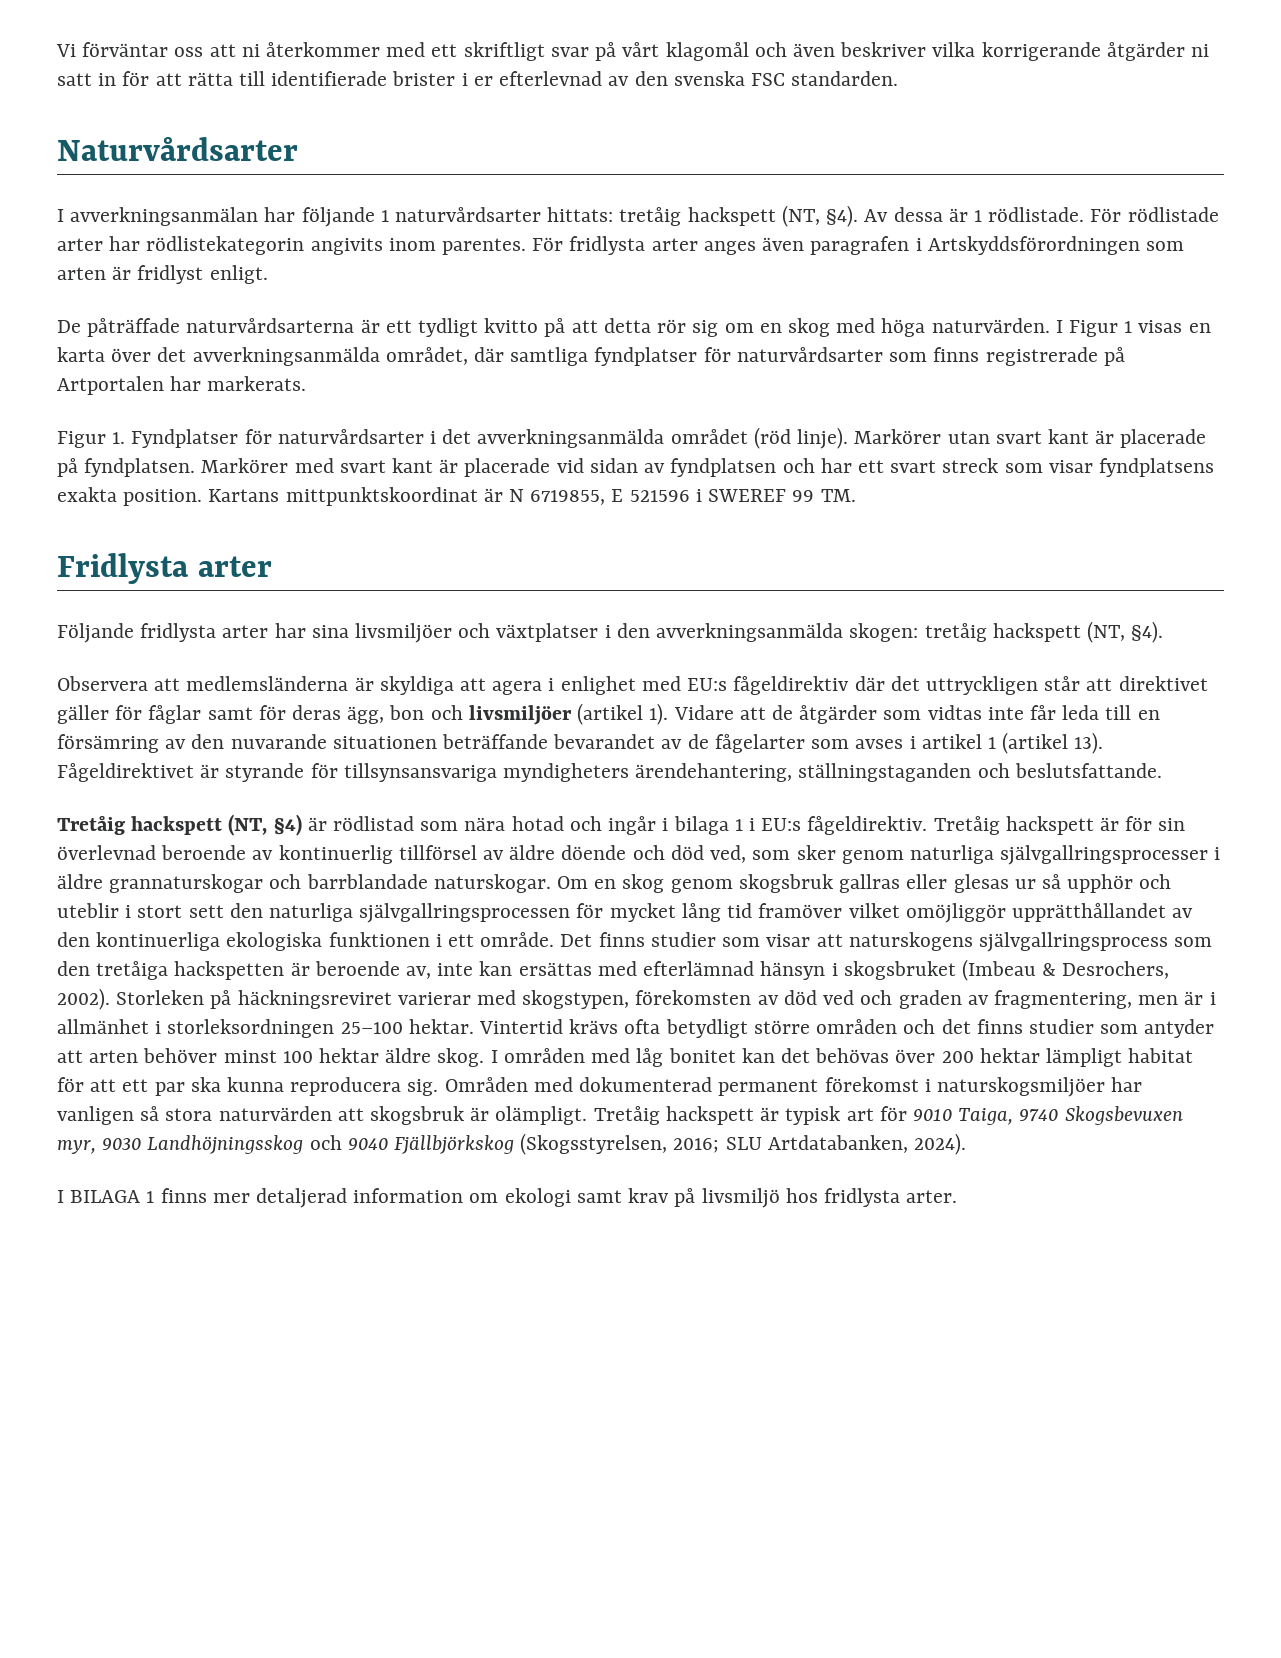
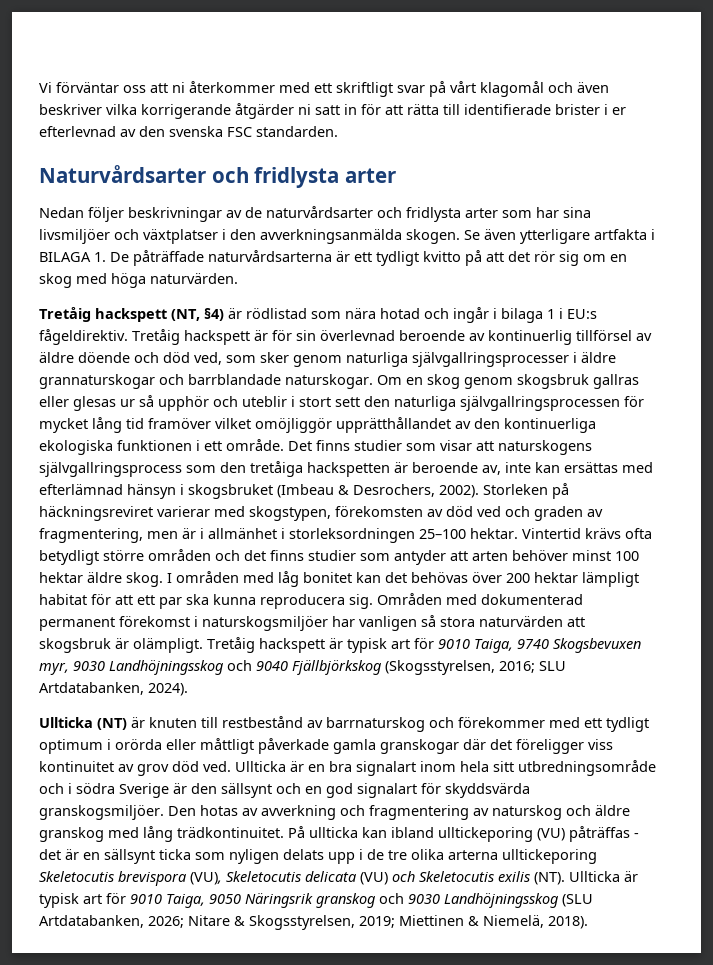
- Naturvårdsarter
- I avverkningsanmälan har följande 1 naturvårdsarter hittats: tretåig hackspett (NT, §4). Av dessa är 1 rödlistade. För rödlistade arter har rödlistekategorin angivits inom parentes. För fridlysta arter anges även paragrafen i Artskyddsförordningen som arten är fridlyst enligt.
- De påträffade naturvårdsarterna är ett tydligt kvitto på att detta rör sig om en skog med höga naturvärden. I Figur 1 visas en karta över det avverkningsanmälda området, där samtliga fyndplatser för naturvårdsarter som finns registrerade på Artportalen har markerats.
- Figur 1. Fyndplatser för naturvårdsarter i det avverkningsanmälda området (röd linje). Markörer utan svart kant är placerade på fyndplatsen. Markörer med svart kant är placerade vid sidan av fyndplatsen och har ett svart streck som visar fyndplatsens exakta position. Kartans mittpunktskoordinat är N 6719855, E 521596 i SWEREF 99 TM.
- Fridlysta arter
- Följande fridlysta arter har sina livsmiljöer och växtplatser i den avverkningsanmälda skogen: tretåig hackspett (NT, §4).
- Observera att medlemsländerna är skyldiga att agera i enlighet med EU:s fågeldirektiv där det uttryckligen står att direktivet gäller för fåglar samt för deras ägg, bon och livsmiljöer (artikel 1). Vidare att de åtgärder som vidtas inte får leda till en försämring av den nuvarande situationen beträffande bevarandet av de fågelarter som avses i artikel 1 (artikel 13). Fågeldirektivet är styrande för tillsynsansvariga myndigheters ärendehantering, ställningstaganden och beslutsfattande.
+ Naturvårdsarter och fridlysta arter
+ Nedan följer beskrivningar av de naturvårdsarter och fridlysta arter som har sina livsmiljöer och växtplatser i den avverkningsanmälda skogen. Se även ytterligare artfakta i BILAGA 1. De påträffade naturvårdsarterna är ett tydligt kvitto på att det rör sig om en skog med höga naturvärden.
- I BILAGA 1 finns mer detaljerad information om ekologi samt krav på livsmiljö hos fridlysta arter.
+ Ullticka (NT) är knuten till restbestånd av barrnaturskog och förekommer med ett tydligt optimum i orörda eller måttligt påverkade gamla granskogar där det föreligger viss kontinuitet av grov död ved. Ullticka är en bra signalart inom hela sitt utbredningsområde och i södra Sverige är den sällsynt och en god signalart för skyddsvärda granskogsmiljöer. Den hotas av avverkning och fragmentering av naturskog och äldre granskog med lång trädkontinuitet. På ullticka kan ibland ulltickeporing (VU) påträffas - det är en sällsynt ticka som nyligen delats upp i de tre olika arterna ulltickeporing Skeletocutis brevispora (VU), Skeletocutis delicata (VU) och Skeletocutis exilis (NT). Ullticka är typisk art för 9010 Taiga, 9050 Näringsrik granskog och 9030 Landhöjningsskog (SLU Artdatabanken, 2026; Nitare & Skogsstyrelsen, 2019; Miettinen & Niemelä, 2018).

